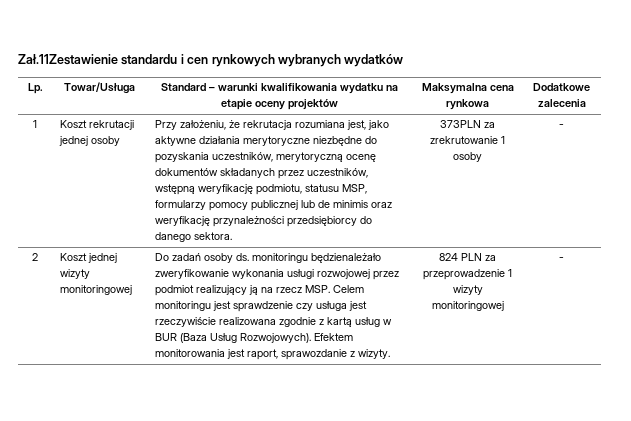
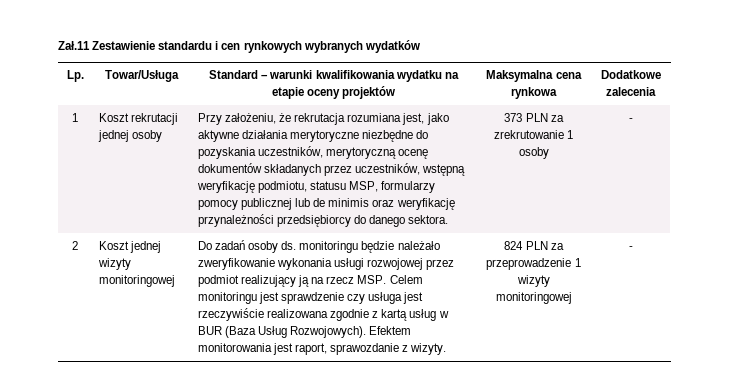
- Zał.11Zestawienie standardu i cen rynkowych wybranych wydatków
+ Zał.11 Zestawienie standardu i cen rynkowych wybranych wydatków
- 373PLN za zrekrutowanie 1 osoby
+ 373 PLN za zrekrutowanie 1 osoby
- Do zadań osoby ds. monitoringu będzienależało zweryfikowanie wykonania usługi rozwojowej przez podmiot realizujący ją na rzecz MSP. Celem monitoringu jest sprawdzenie czy usługa jest rzeczywiście realizowana zgodnie z kartą usług w BUR (Baza Usług Rozwojowych).
+ Do zadań osoby ds. monitoringu będzie należało zweryfikowanie wykonania usługi rozwojowej przez podmiot realizujący ją na rzecz MSP. Celem monitoringu jest sprawdzenie czy usługa jest rzeczywiście realizowana zgodnie z kartą usług w BUR (Baza Usług Rozwojowych).

